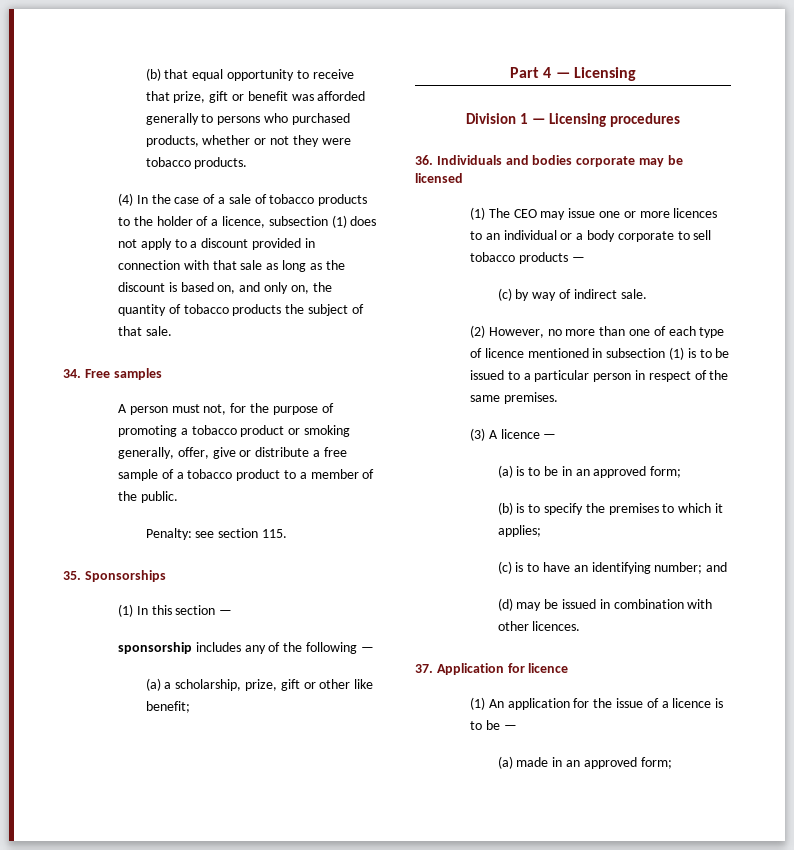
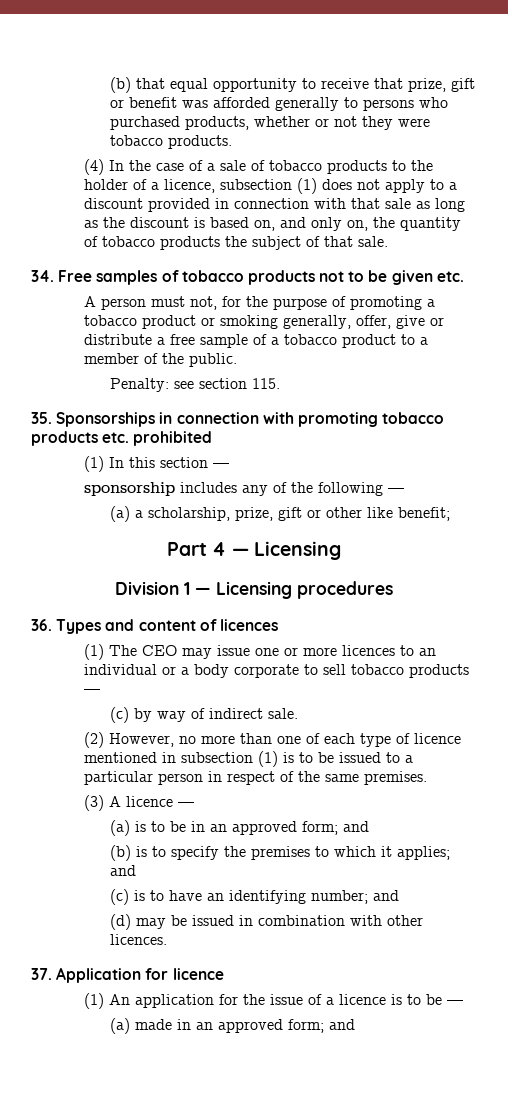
- 34. Free samples
+ 34. Free samples of tobacco products not to be given etc.
- 35. Sponsorships
+ 35. Sponsorships in connection with promoting tobacco products etc. prohibited
- 36. Individuals and bodies corporate may be licensed
+ 36. Types and content of licences
- (a) is to be in an approved form;
+ (a) is to be in an approved form; and
- (b) is to specify the premises to which it applies;
+ (b) is to specify the premises to which it applies; and
- (a) made in an approved form;
+ (a) made in an approved form; and

